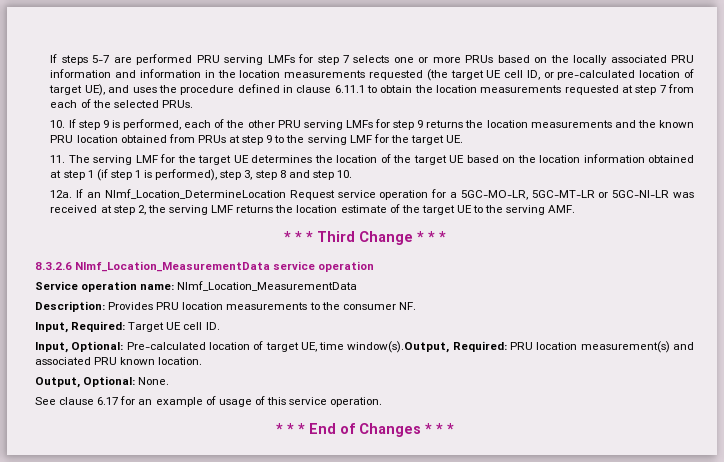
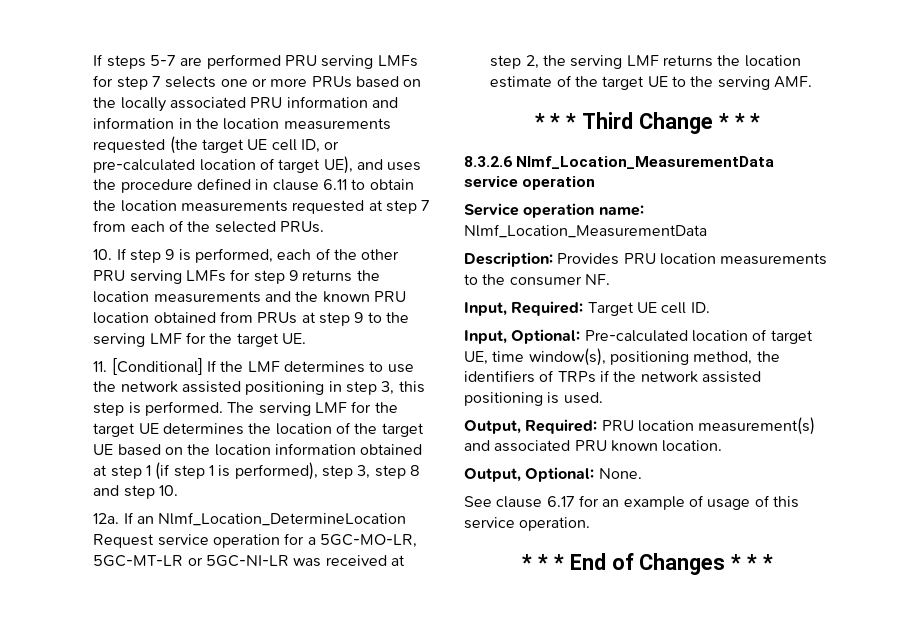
- If steps 5-7 are performed PRU serving LMFs for step 7 selects one or more PRUs based on the locally associated PRU information and information in the location measurements requested (the target UE cell ID, or pre-calculated location of target UE), and uses the procedure defined in clause 6.11.1 to obtain the location measurements requested at step 7 from each of the selected PRUs.
+ If steps 5-7 are performed PRU serving LMFs for step 7 selects one or more PRUs based on the locally associated PRU information and information in the location measurements requested (the target UE cell ID, or pre-calculated location of target UE), and uses the procedure defined in clause 6.11 to obtain the location measurements requested at step 7 from each of the selected PRUs.
- 11. The serving LMF for the target UE determines the location of the target UE based on the location information obtained at step 1 (if step 1 is performed), step 3, step 8 and step 10.
+ 11. [Conditional] If the LMF determines to use the network assisted positioning in step 3, this step is performed. The serving LMF for the target UE determines the location of the target UE based on the location information obtained at step 1 (if step 1 is performed), step 3, step 8 and step 10.
- Input, Optional: Pre-calculated location of target UE, time window(s).Output, Required: PRU location measurement(s) and associated PRU known location.
+ Input, Optional: Pre-calculated location of target UE, time window(s), positioning method, the identifiers of TRPs if the network assisted positioning is used.
+ Output, Required: PRU location measurement(s) and associated PRU known location.

